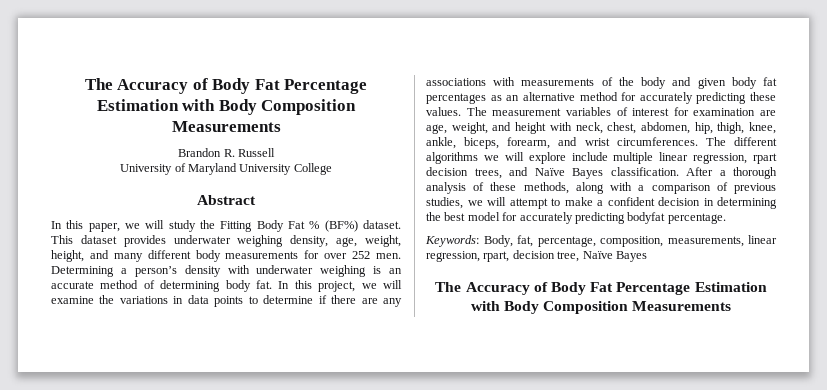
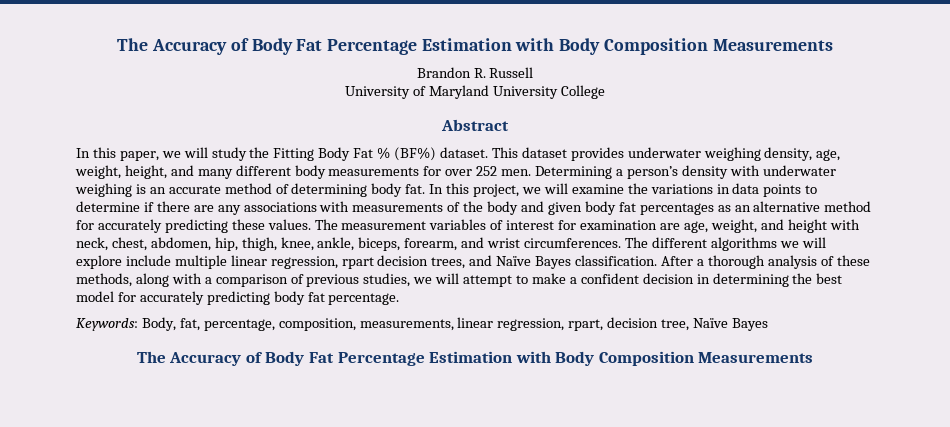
- After a thorough analysis of these methods, along with a comparison of previous studies, we will attempt to make a confident decision in determining the best model for accurately predicting bodyfat percentage.
+ After a thorough analysis of these methods, along with a comparison of previous studies, we will attempt to make a confident decision in determining the best model for accurately predicting body fat percentage.

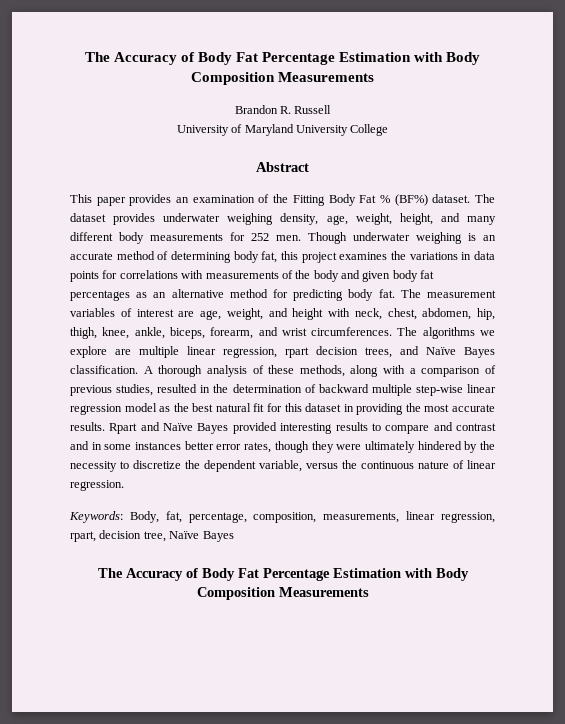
- In this paper, we will study the Fitting Body Fat % (BF%) dataset.
+ This paper provides an examination of the Fitting Body Fat % (BF%) dataset.
- This dataset provides underwater weighing density, age, weight, height, and many different body measurements for over 252 men.
+ The dataset provides underwater weighing density, age, weight, height, and many different body measurements for 252 men.
- Determining a person’s density with underwater weighing is an accurate method of determining body fat. In this project, we will examine the variations in data points to determine if there are any associations with measurements of the body and given body fat percentages as an alternative method for accurately predicting these values.
+ Though underwater weighing is an accurate method of determining body fat, this project examines the variations in data points for correlations with measurements of the body and given body fat percentages as an alternative method for predicting body fat.
- The measurement variables of interest for examination are age, weight, and height with neck, chest, abdomen, hip, thigh, knee, ankle, biceps, forearm, and wrist circumferences.
+ The measurement variables of interest are age, weight, and height with neck, chest, abdomen, hip, thigh, knee, ankle, biceps, forearm, and wrist circumferences.
- The different algorithms we will explore include multiple linear regression, rpart decision trees, and Naïve Bayes classification.
+ The algorithms we explore are multiple linear regression, rpart decision trees, and Naïve Bayes classification.
- After a thorough analysis of these methods, along with a comparison of previous studies, we will attempt to make a confident decision in determining the best model for accurately predicting body fat percentage.
+ A thorough analysis of these methods, along with a comparison of previous studies, resulted in the determination of backward multiple step-wise linear regression model as the best natural fit for this dataset in providing the most accurate results. Rpart and Naïve Bayes provided interesting results to compare and contrast and in some instances better error rates, though they were ultimately hindered by the necessity to discretize the dependent variable, versus the continuous nature of linear regression.

